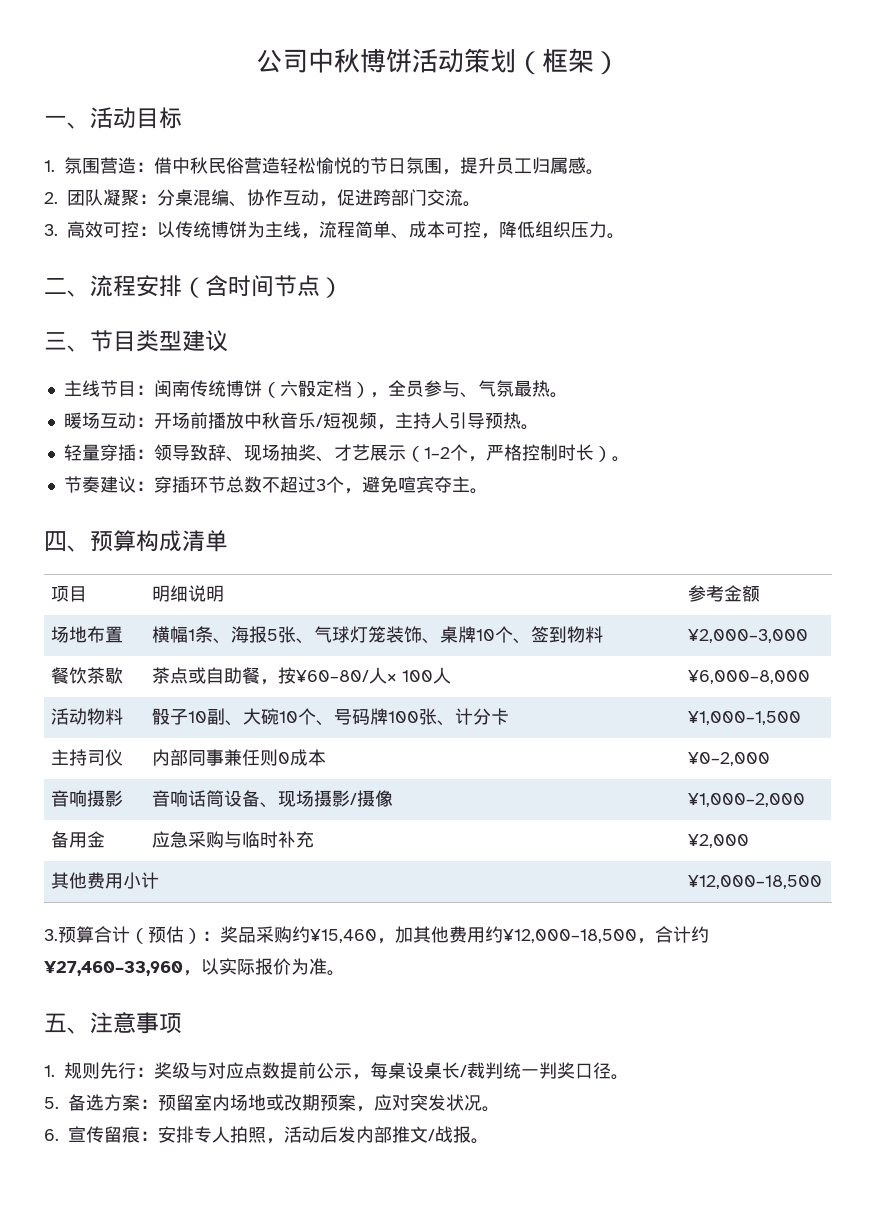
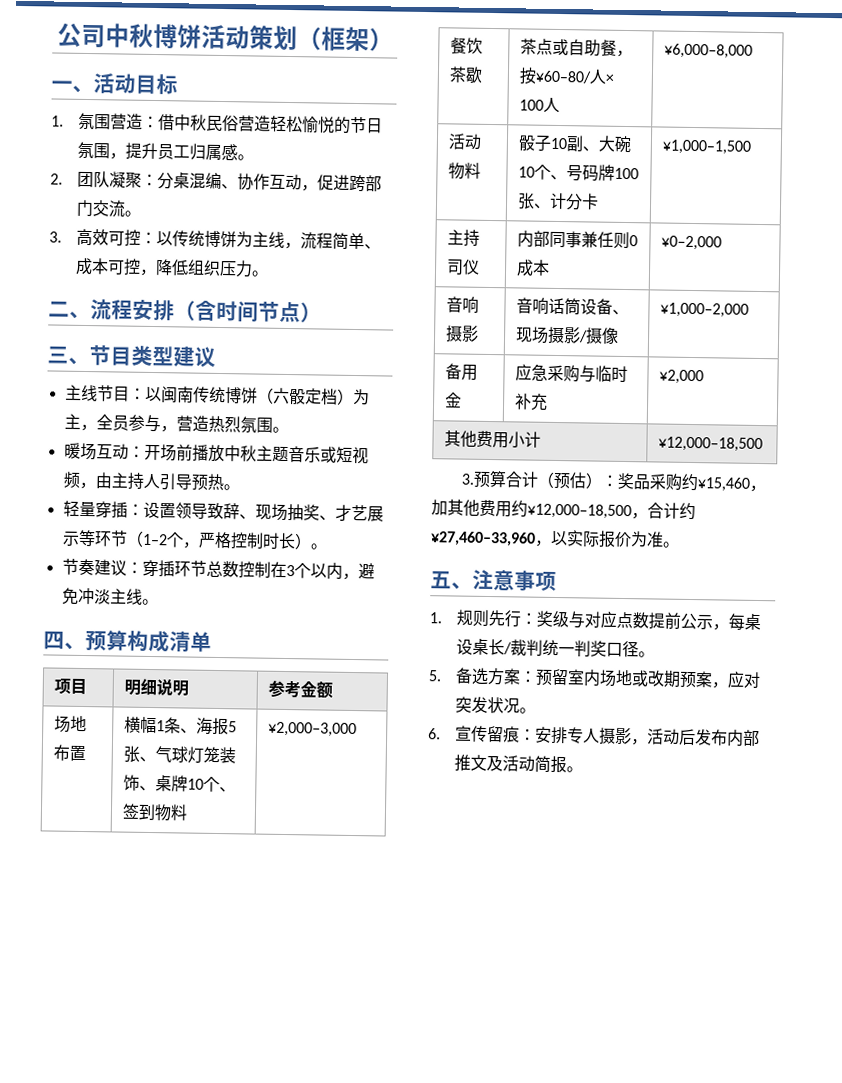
- 主线节目：闽南传统博饼（六骰定档），全员参与、气氛最热。
+ 主线节目：以闽南传统博饼（六骰定档）为主，全员参与，营造热烈氛围。
- 暖场互动：开场前播放中秋音乐/短视频，主持人引导预热。
+ 暖场互动：开场前播放中秋主题音乐或短视频，由主持人引导预热。
- 轻量穿插：领导致辞、现场抽奖、才艺展示（1–2个，严格控制时长）。
+ 轻量穿插：设置领导致辞、现场抽奖、才艺展示等环节（1–2个，严格控制时长）。
- 节奏建议：穿插环节总数不超过3个，避免喧宾夺主。
+ 节奏建议：穿插环节总数控制在3个以内，避免冲淡主线。
- 6.宣传留痕：安排专人拍照，活动后发内部推文/战报。
+ 6.宣传留痕：安排专人摄影，活动后发布内部推文及活动简报。

